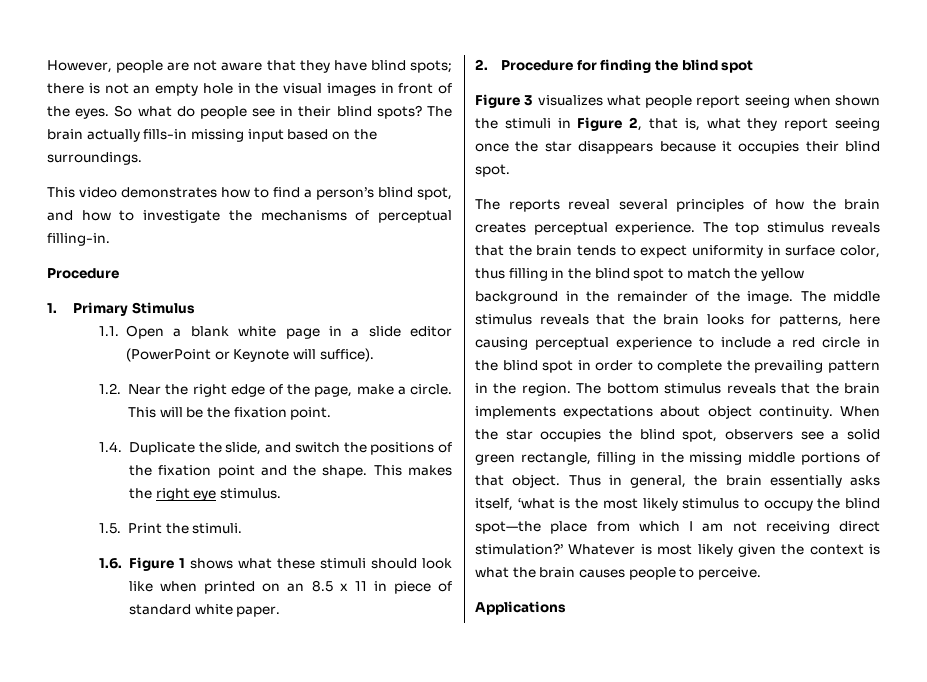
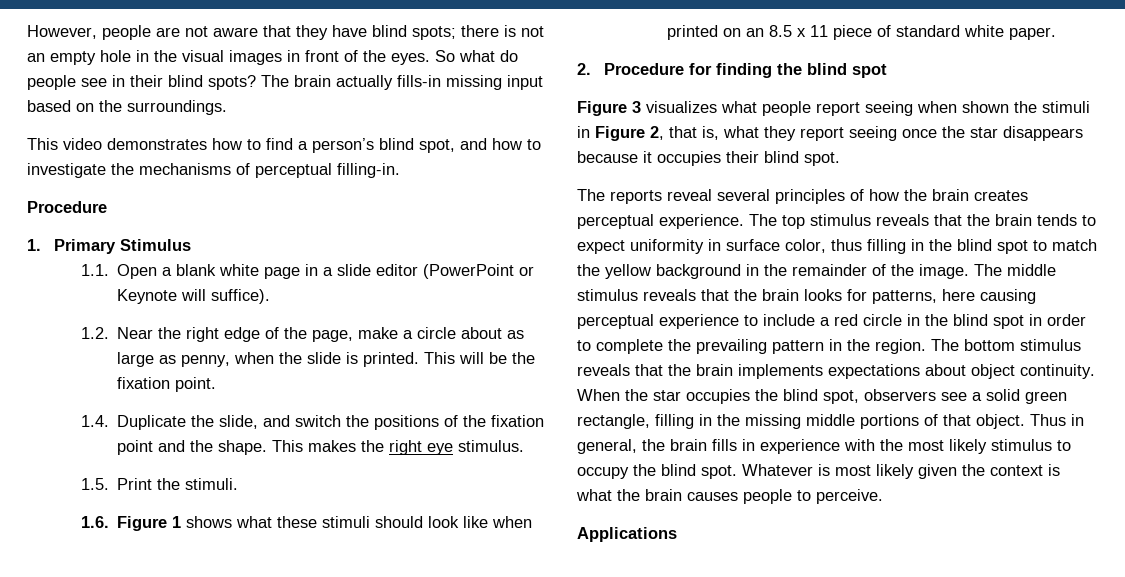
- 1.2. Near the right edge of the page, make a circle.
+ 1.2. Near the right edge of the page, make a circle about as large as penny, when the slide is printed.
- 1.6. Figure 1 shows what these stimuli should look like when printed on an 8.5 x 11 in piece of standard white paper.
+ 1.6. Figure 1 shows what these stimuli should look like when printed on an 8.5 x 11 piece of standard white paper.
- Thus in general, the brain essentially asks itself, ‘what is the most likely stimulus to occupy the blind spot—the place from which I am not receiving direct stimulation?’
+ Thus in general, the brain fills in experience with the most likely stimulus to occupy the blind spot.

